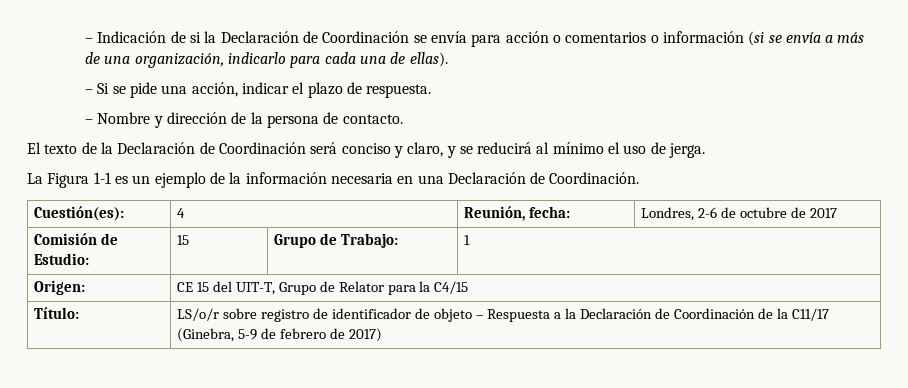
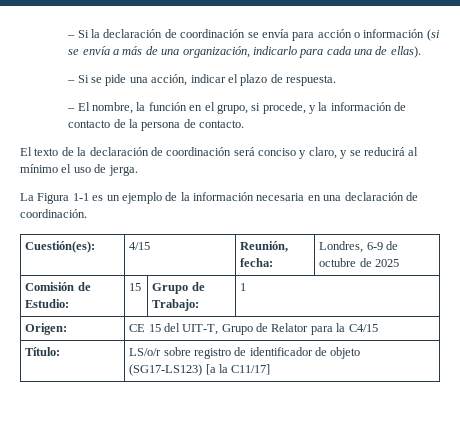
- – Indicación de si la Declaración de Coordinación se envía para acción o comentarios o información (si se envía a más de una organización, indicarlo para cada una de ellas).
+ – Si la declaración de coordinación se envía para acción o información (si se envía a más de una organización, indicarlo para cada una de ellas).
- – Nombre y dirección de la persona de contacto.
+ – El nombre, la función en el grupo, si procede, y la información de contacto de la persona de contacto.
- El texto de la Declaración de Coordinación será conciso y claro, y se reducirá al mínimo el uso de jerga.
+ El texto de la declaración de coordinación será conciso y claro, y se reducirá al mínimo el uso de jerga.
- La Figura 1-1 es un ejemplo de la información necesaria en una Declaración de Coordinación.
+ La Figura 1-1 es un ejemplo de la información necesaria en una declaración de coordinación.
- Cuestión(es): | 4 | Reunión, fecha: | Londres, 2-6 de octubre de 2017
+ Cuestión(es): | 4/15 | Reunión, fecha: | Londres, 6-9 de octubre de 2025
- Título: | LS/o/r sobre registro de identificador de objeto – Respuesta a la Declaración de Coordinación de la C11/17 (Ginebra, 5-9 de febrero de 2017)
+ Título: | LS/o/r sobre registro de identificador de objeto (SG17-LS123) [a la C11/17]

